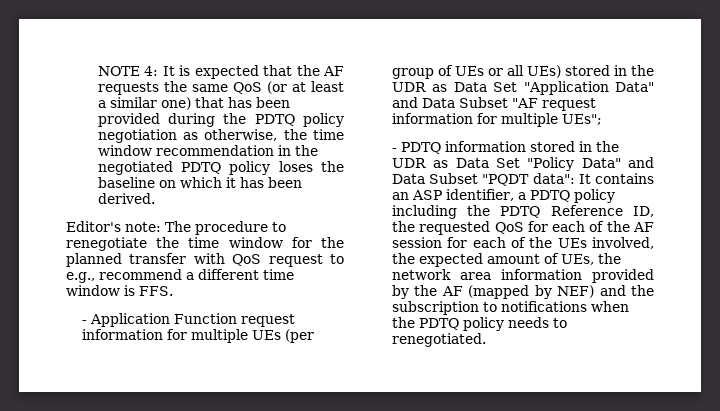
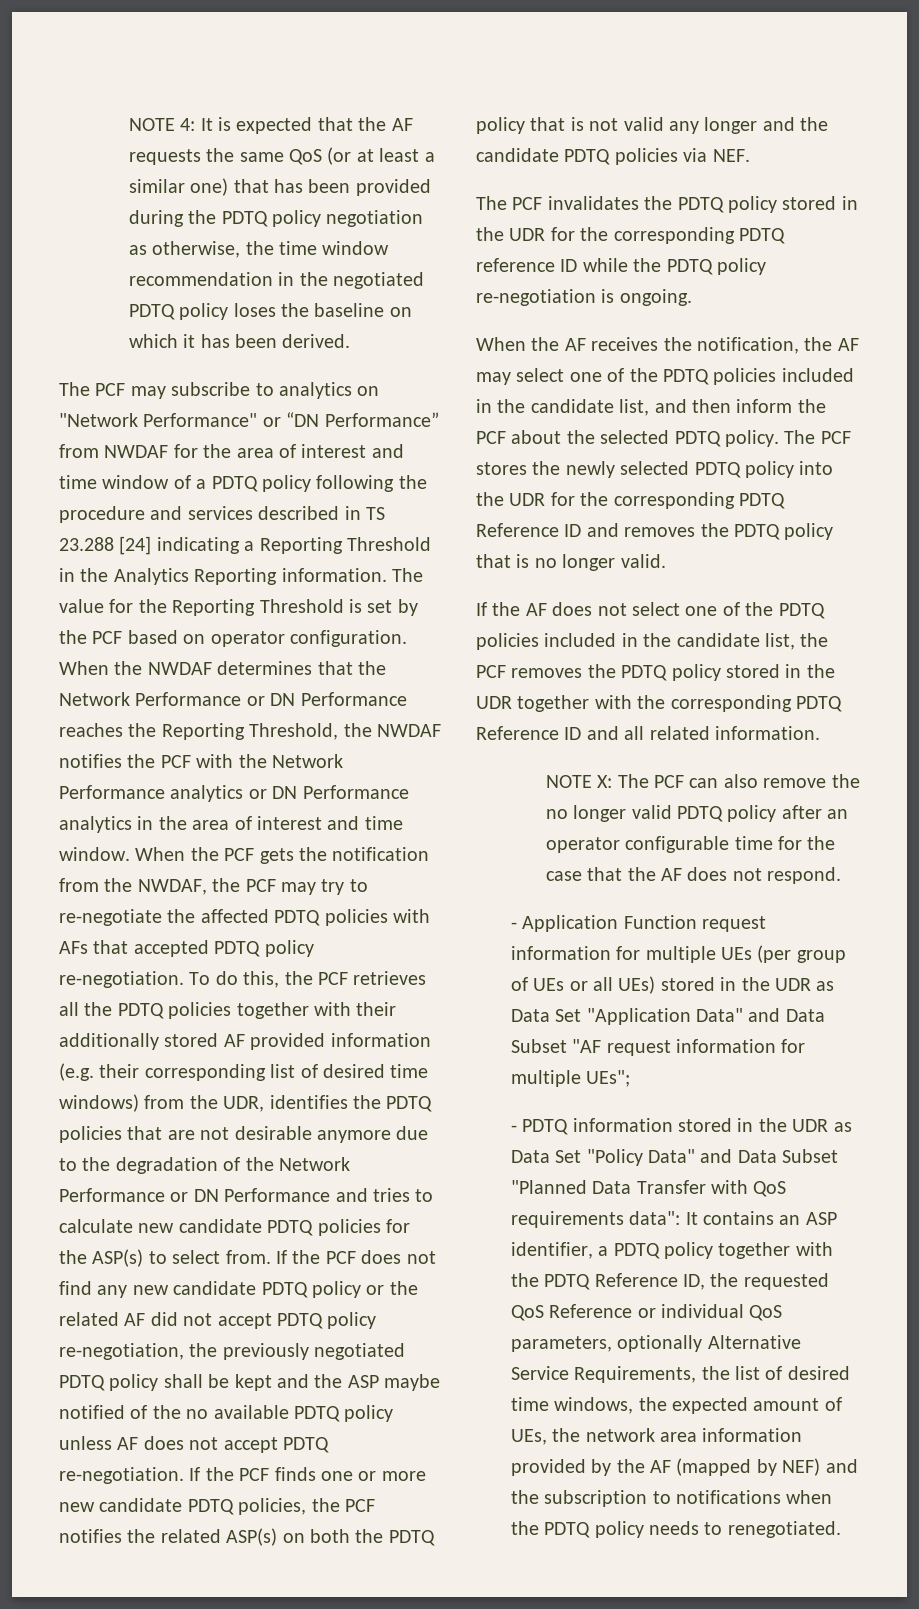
- Editor's note: The procedure to renegotiate the time window for the planned transfer with QoS request to e.g., recommend a different time window is FFS.
+ The PCF may subscribe to analytics on "Network Performance" or “DN Performance” from NWDAF for the area of interest and time window of a PDTQ policy following the procedure and services described in TS 23.288 [24] indicating a Reporting Threshold in the Analytics Reporting information. The value for the Reporting Threshold is set by the PCF based on operator configuration. When the NWDAF determines that the Network Performance or DN Performance reaches the Reporting Threshold, the NWDAF notifies the PCF with the Network Performance analytics or DN Performance analytics in the area of interest and time window. When the PCF gets the notification from the NWDAF, the PCF may try to re-negotiate the affected PDTQ policies with AFs that accepted PDTQ policy re-negotiation. To do this, the PCF retrieves all the PDTQ policies together with their additionally stored AF provided information (e.g. their corresponding list of desired time windows) from the UDR, identifies the PDTQ policies that are not desirable anymore due to the degradation of the Network Performance or DN Performance and tries to calculate new candidate PDTQ policies for the ASP(s) to select from. If the PCF does not find any new candidate PDTQ policy or the related AF did not accept PDTQ policy re-negotiation, the previously negotiated PDTQ policy shall be kept and the ASP maybe notified of the no available PDTQ policy unless AF does not accept PDTQ re-negotiation. If the PCF finds one or more new candidate PDTQ policies, the PCF notifies the related ASP(s) on both the PDTQ policy that is not valid any longer and the candidate PDTQ policies via NEF.
+ The PCF invalidates the PDTQ policy stored in the UDR for the corresponding PDTQ reference ID while the PDTQ policy re-negotiation is ongoing.
+ When the AF receives the notification, the AF may select one of the PDTQ policies included in the candidate list, and then inform the PCF about the selected PDTQ policy. The PCF stores the newly selected PDTQ policy into the UDR for the corresponding PDTQ Reference ID and removes the PDTQ policy that is no longer valid.
+ If the AF does not select one of the PDTQ policies included in the candidate list, the PCF removes the PDTQ policy stored in the UDR together with the corresponding PDTQ Reference ID and all related information.
+ NOTE X: The PCF can also remove the no longer valid PDTQ policy after an operator configurable time for the case that the AF does not respond.
- - PDTQ information stored in the UDR as Data Set "Policy Data" and Data Subset "PQDT data": It contains an ASP identifier, a PDTQ policy including the PDTQ Reference ID, the requested QoS for each of the AF session for each of the UEs involved, the expected amount of UEs, the network area information provided by the AF (mapped by NEF) and the subscription to notifications when the PDTQ policy needs to renegotiated.
+ - PDTQ information stored in the UDR as Data Set "Policy Data" and Data Subset "Planned Data Transfer with QoS requirements data": It contains an ASP identifier, a PDTQ policy together with the PDTQ Reference ID, the requested QoS Reference or individual QoS parameters, optionally Alternative Service Requirements, the list of desired time windows, the expected amount of UEs, the network area information provided by the AF (mapped by NEF) and the subscription to notifications when the PDTQ policy needs to renegotiated.

